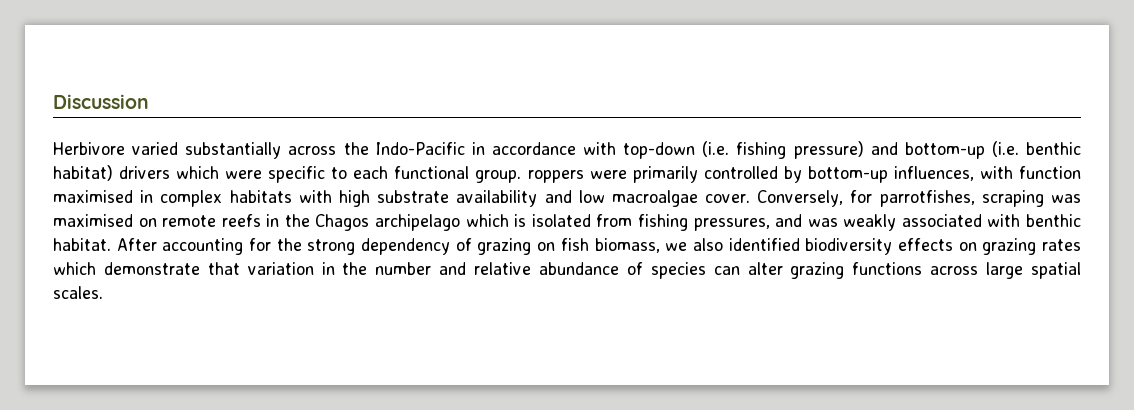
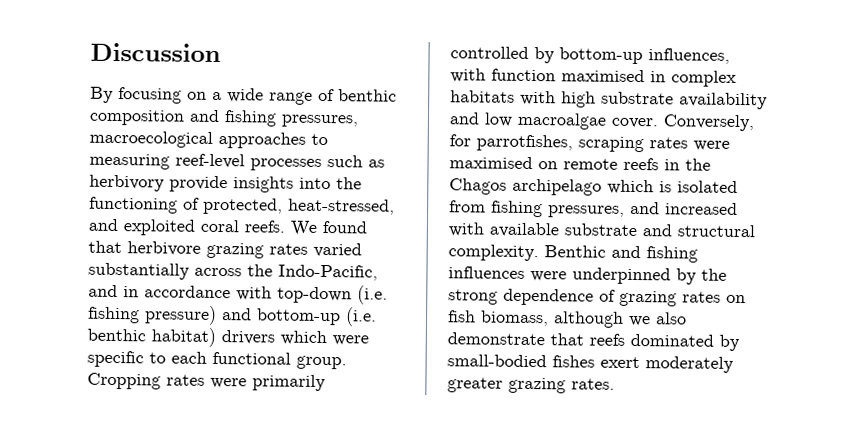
- Herbivore varied substantially across the Indo-Pacific in accordance with top-down (i.e. fishing pressure) and bottom-up (i.e. benthic habitat) drivers which were specific to each functional group. roppers were primarily controlled by bottom-up influences, with function maximised in complex habitats with high substrate availability and low macroalgae cover.
+ By focusing on a wide range of benthic composition and fishing pressures, macroecological approaches to measuring reef-level processes such as herbivory provide insights into the functioning of protected, heat-stressed, and exploited coral reefs. We found that herbivore grazing rates varied substantially across the Indo-Pacific, and in accordance with top-down (i.e. fishing pressure) and bottom-up (i.e. benthic habitat) drivers which were specific to each functional group. Cropping rates were primarily controlled by bottom-up influences, with function maximised in complex habitats with high substrate availability and low macroalgae cover.
- Conversely, for parrotfishes, scraping was maximised on remote reefs in the Chagos archipelago which is isolated from fishing pressures, and was weakly associated with benthic habitat. After accounting for the strong dependency of grazing on fish biomass, we also identified biodiversity effects on grazing rates which demonstrate that variation in the number and relative abundance of species can alter grazing functions across large spatial scales.
+ Conversely, for parrotfishes, scraping rates were maximised on remote reefs in the Chagos archipelago which is isolated from fishing pressures, and increased with available substrate and structural complexity. Benthic and fishing influences were underpinned by the strong dependence of grazing rates on fish biomass, although we also demonstrate that reefs dominated by small-bodied fishes exert moderately greater grazing rates.

